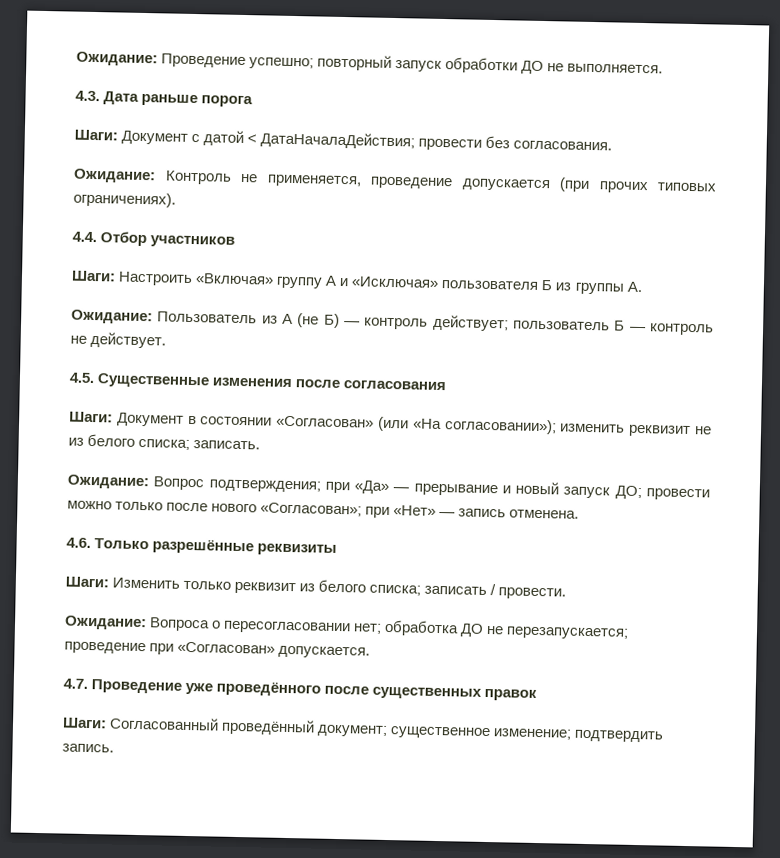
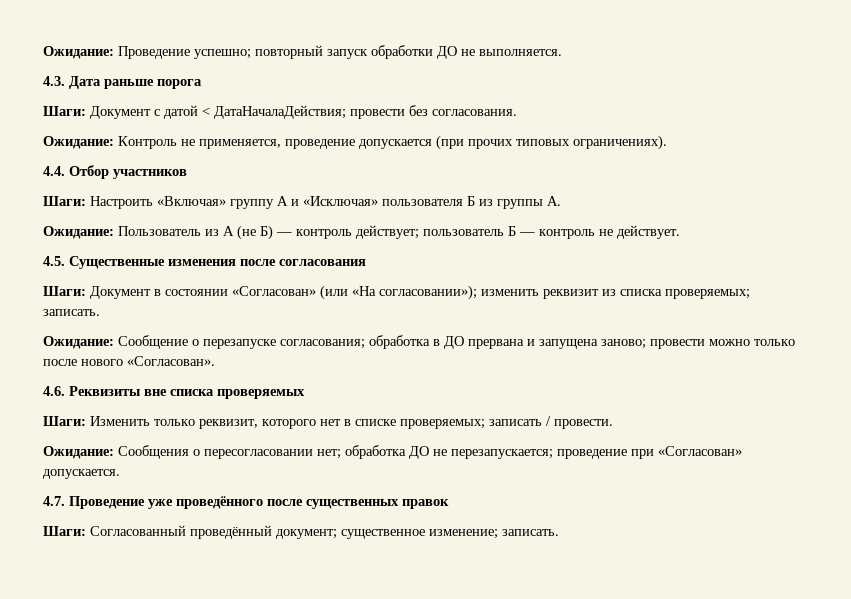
- Шаги: Документ в состоянии «Согласован» (или «На согласовании»); изменить реквизит не из белого списка; записать.
- Ожидание: Вопрос подтверждения; при «Да» — прерывание и новый запуск ДО; провести можно только после нового «Согласован»; при «Нет» — запись отменена.
- 4.6. Только разрешённые реквизиты
- Шаги: Изменить только реквизит из белого списка; записать / провести.
+ Шаги: Документ в состоянии «Согласован» (или «На согласовании»); изменить реквизит из списка проверяемых; записать.
+ Ожидание: Сообщение о перезапуске согласования; обработка в ДО прервана и запущена заново; провести можно только после нового «Согласован».
+ 4.6. Реквизиты вне списка проверяемых
+ Шаги: Изменить только реквизит, которого нет в списке проверяемых; записать / провести.
- Ожидание: Вопроса о пересогласовании нет; обработка ДО не перезапускается; проведение при «Согласован» допускается.
+ Ожидание: Сообщения о пересогласовании нет; обработка ДО не перезапускается; проведение при «Согласован» допускается.
- Шаги: Согласованный проведённый документ; существенное изменение; подтвердить запись.
+ Шаги: Согласованный проведённый документ; существенное изменение; записать.

